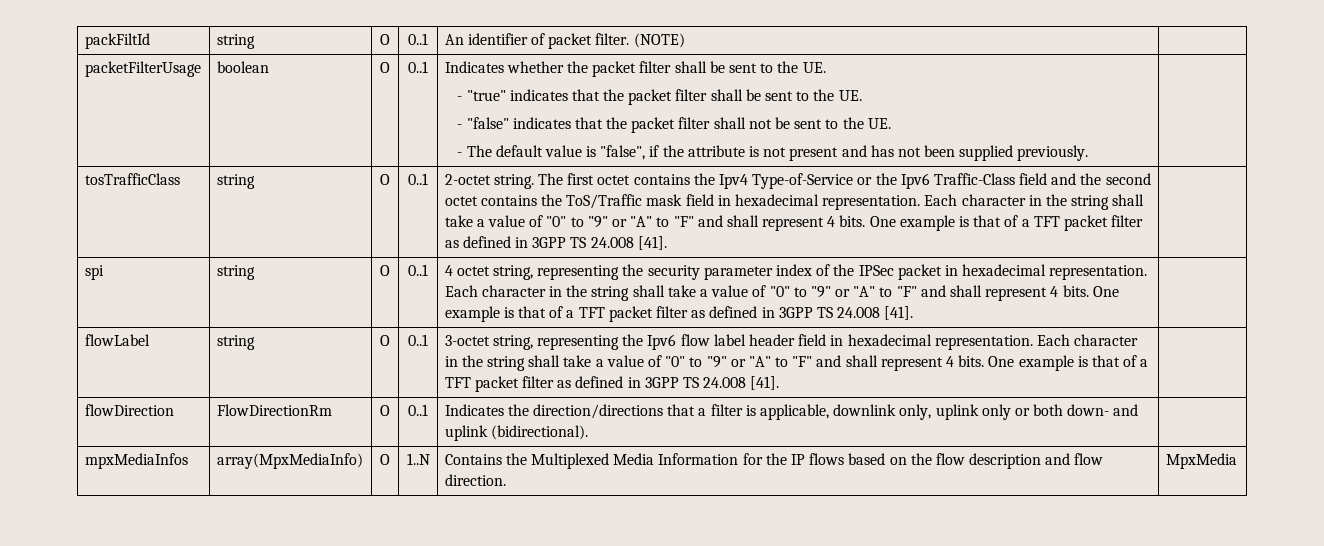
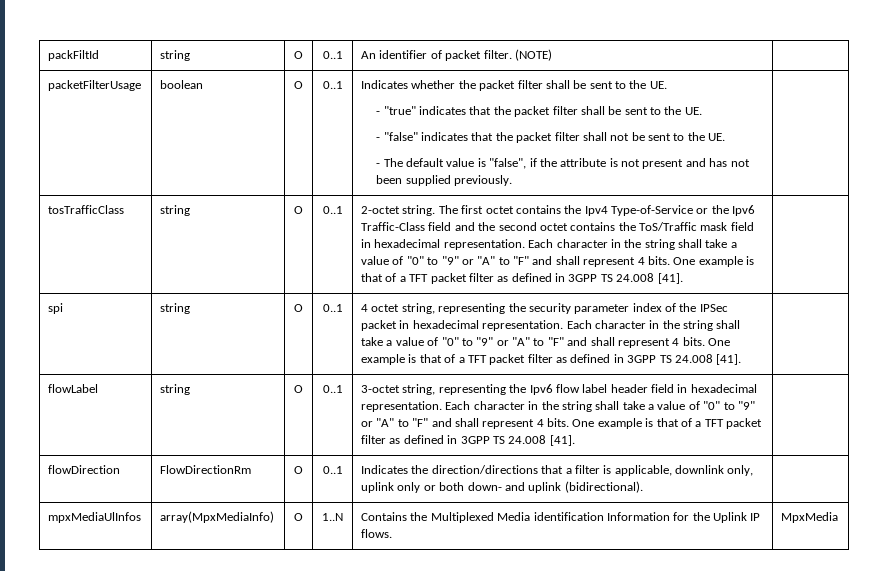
- mpxMediaInfos | array(MpxMediaInfo) | O | 1..N | Contains the Multiplexed Media Information for the IP flows based on the flow description and flow direction. | MpxMedia
+ mpxMediaUlInfos | array(MpxMediaInfo) | O | 1..N | Contains the Multiplexed Media identification Information for the Uplink IP flows. | MpxMedia

